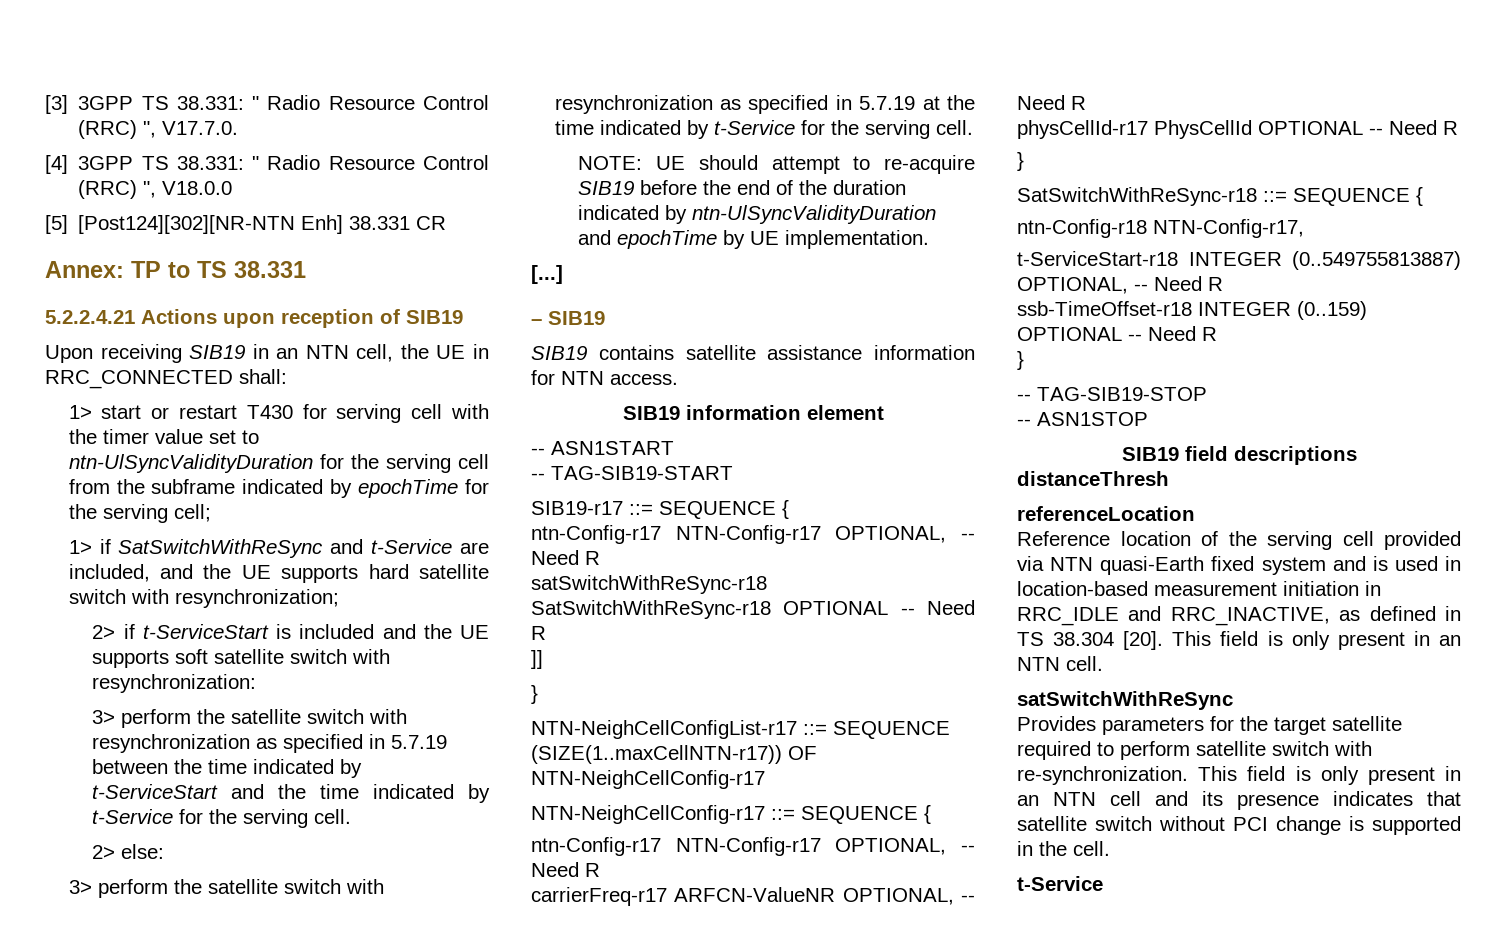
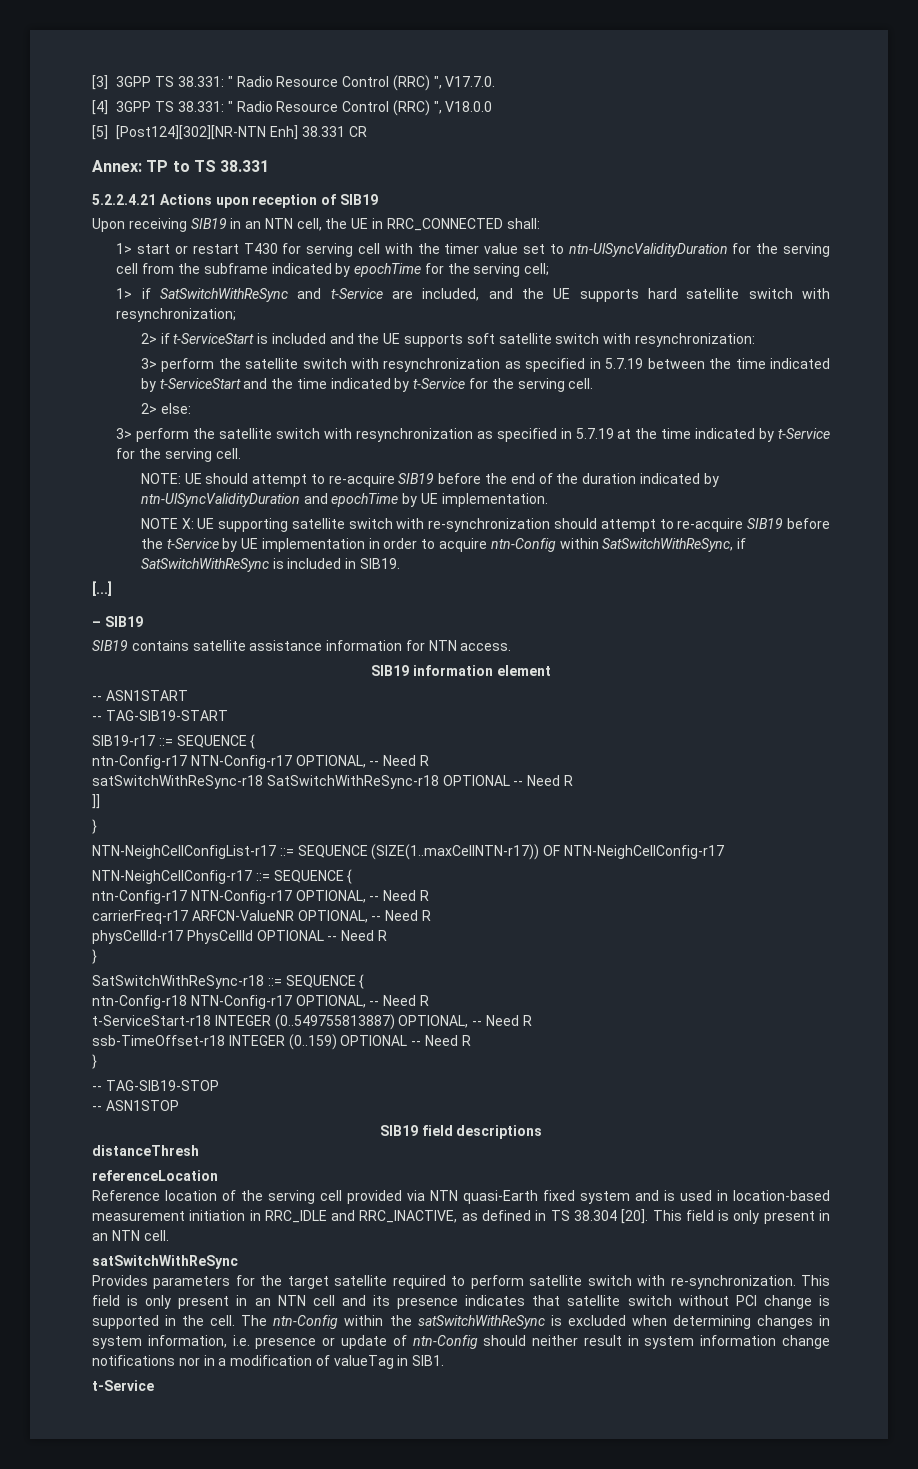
+ NOTE X: UE supporting satellite switch with re-synchronization should attempt to re-acquire SIB19 before the t-Service by UE implementation in order to acquire ntn-Config within SatSwitchWithReSync, if SatSwitchWithReSync is included in SIB19.
- ntn-Config-r18 NTN-Config-r17,
+ ntn-Config-r18 NTN-Config-r17 OPTIONAL, -- Need R
+ The ntn-Config within the satSwitchWithReSync is excluded when determining changes in system information, i.e. presence or update of ntn-Config should neither result in system information change notifications nor in a modification of valueTag in SIB1.

